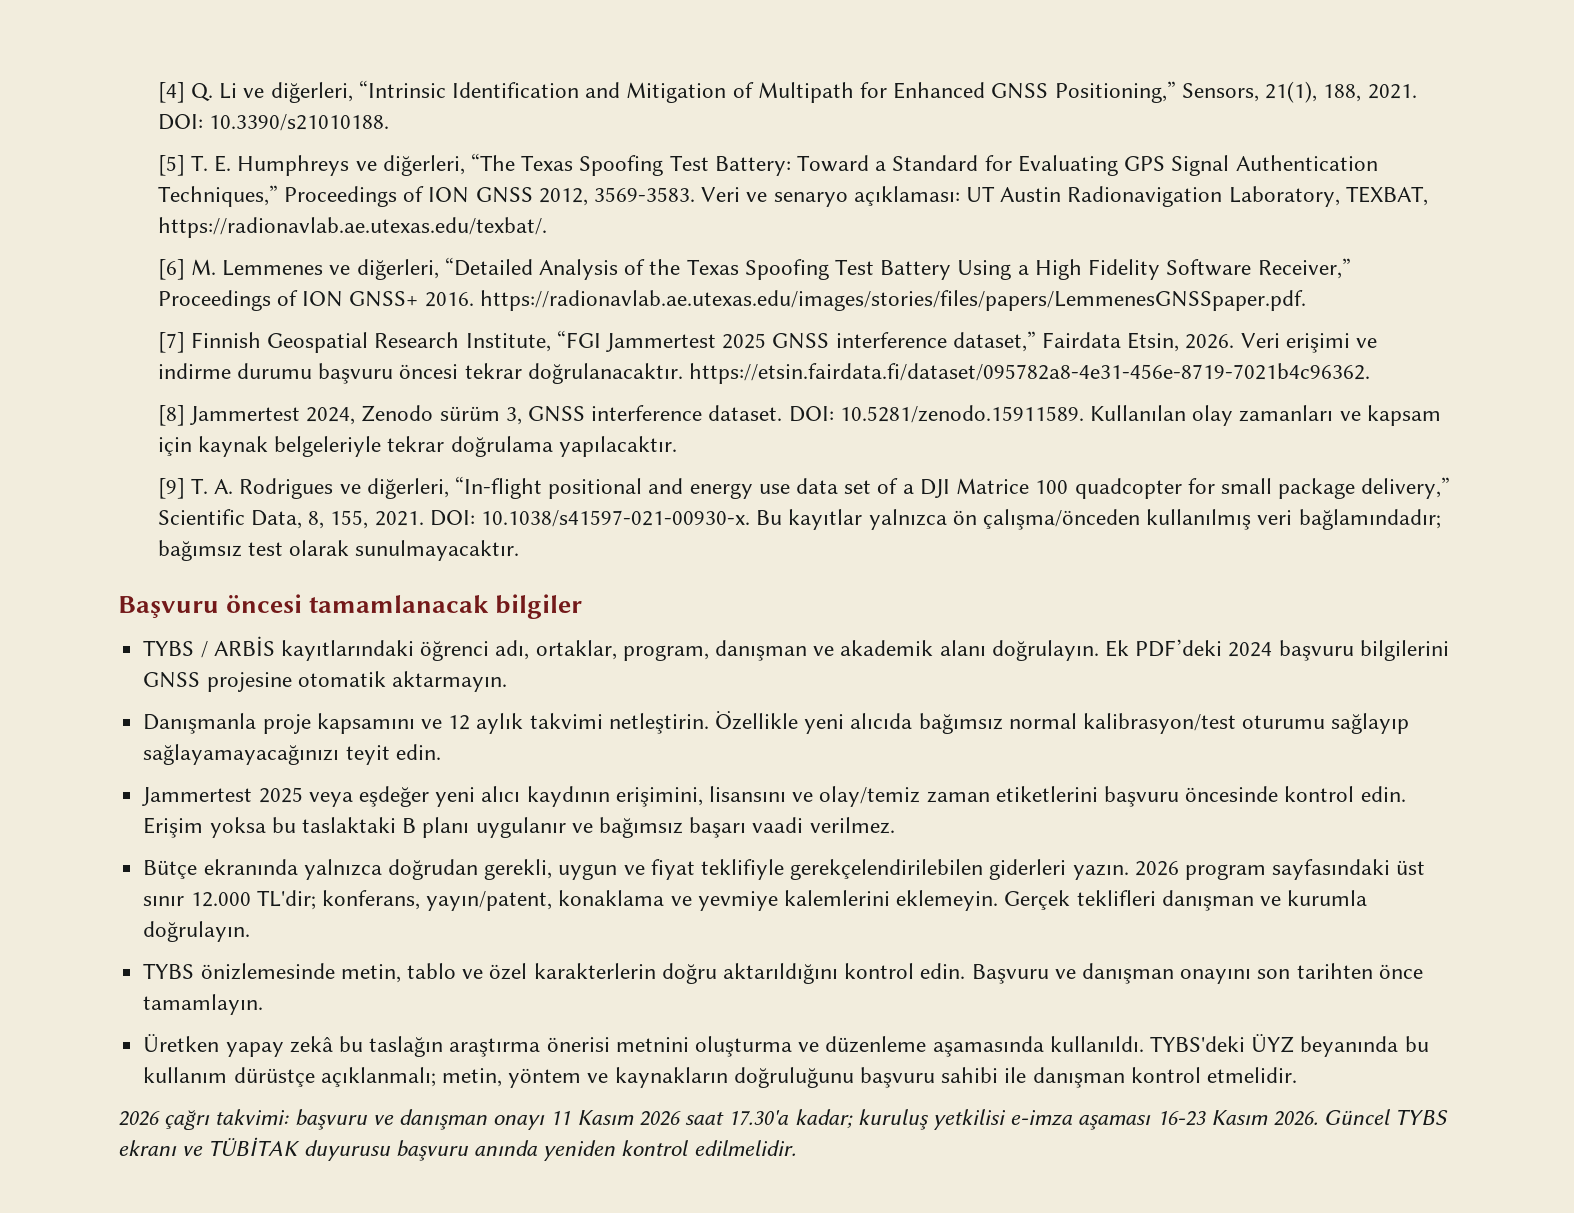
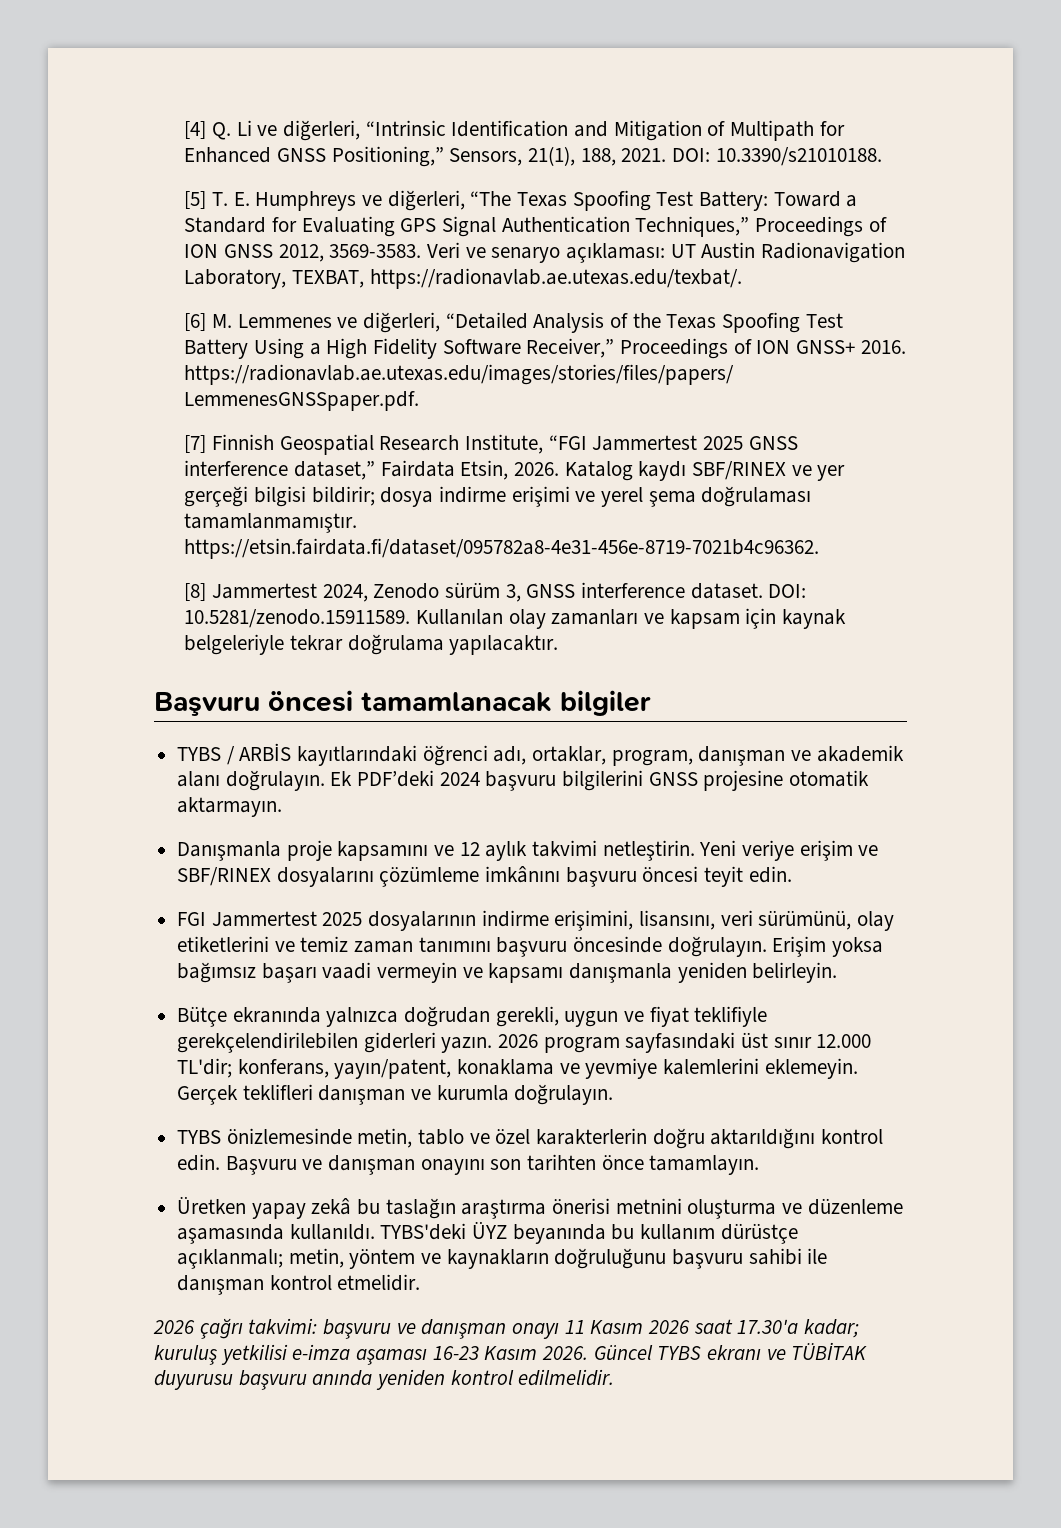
- Veri erişimi ve indirme durumu başvuru öncesi tekrar doğrulanacaktır. https://etsin.fairdata.fi/dataset/095782a8-4e31-456e-8719-7021b4c96362.
+ Katalog kaydı SBF/RINEX ve yer gerçeği bilgisi bildirir; dosya indirme erişimi ve yerel şema doğrulaması tamamlanmamıştır. https://etsin.fairdata.fi/dataset/095782a8-4e31-456e-8719-7021b4c96362.
- [9] T. A. Rodrigues ve diğerleri, “In-flight positional and energy use data set of a DJI Matrice 100 quadcopter for small package delivery,” Scientific Data, 8, 155, 2021. DOI: 10.1038/s41597-021-00930-x. Bu kayıtlar yalnızca ön çalışma/önceden kullanılmış veri bağlamındadır; bağımsız test olarak sunulmayacaktır.
- Özellikle yeni alıcıda bağımsız normal kalibrasyon/test oturumu sağlayıp sağlayamayacağınızı teyit edin.
+ Yeni veriye erişim ve SBF/RINEX dosyalarını çözümleme imkânını başvuru öncesi teyit edin.
- Jammertest 2025 veya eşdeğer yeni alıcı kaydının erişimini, lisansını ve olay/temiz zaman etiketlerini başvuru öncesinde kontrol edin. Erişim yoksa bu taslaktaki B planı uygulanır ve bağımsız başarı vaadi verilmez.
+ FGI Jammertest 2025 dosyalarının indirme erişimini, lisansını, veri sürümünü, olay etiketlerini ve temiz zaman tanımını başvuru öncesinde doğrulayın. Erişim yoksa bağımsız başarı vaadi vermeyin ve kapsamı danışmanla yeniden belirleyin.

